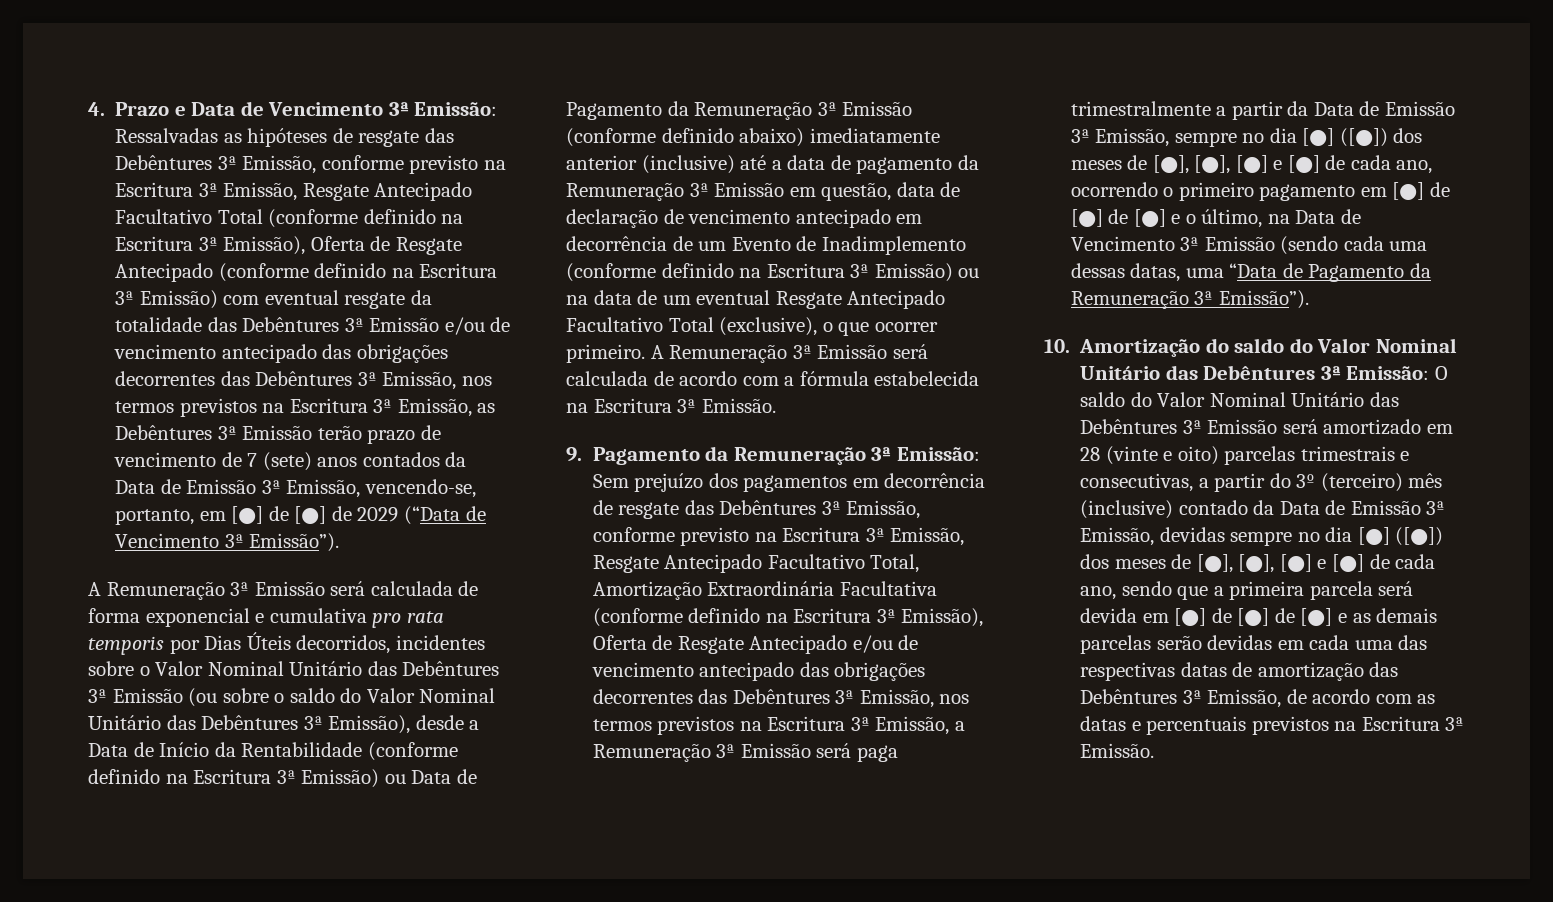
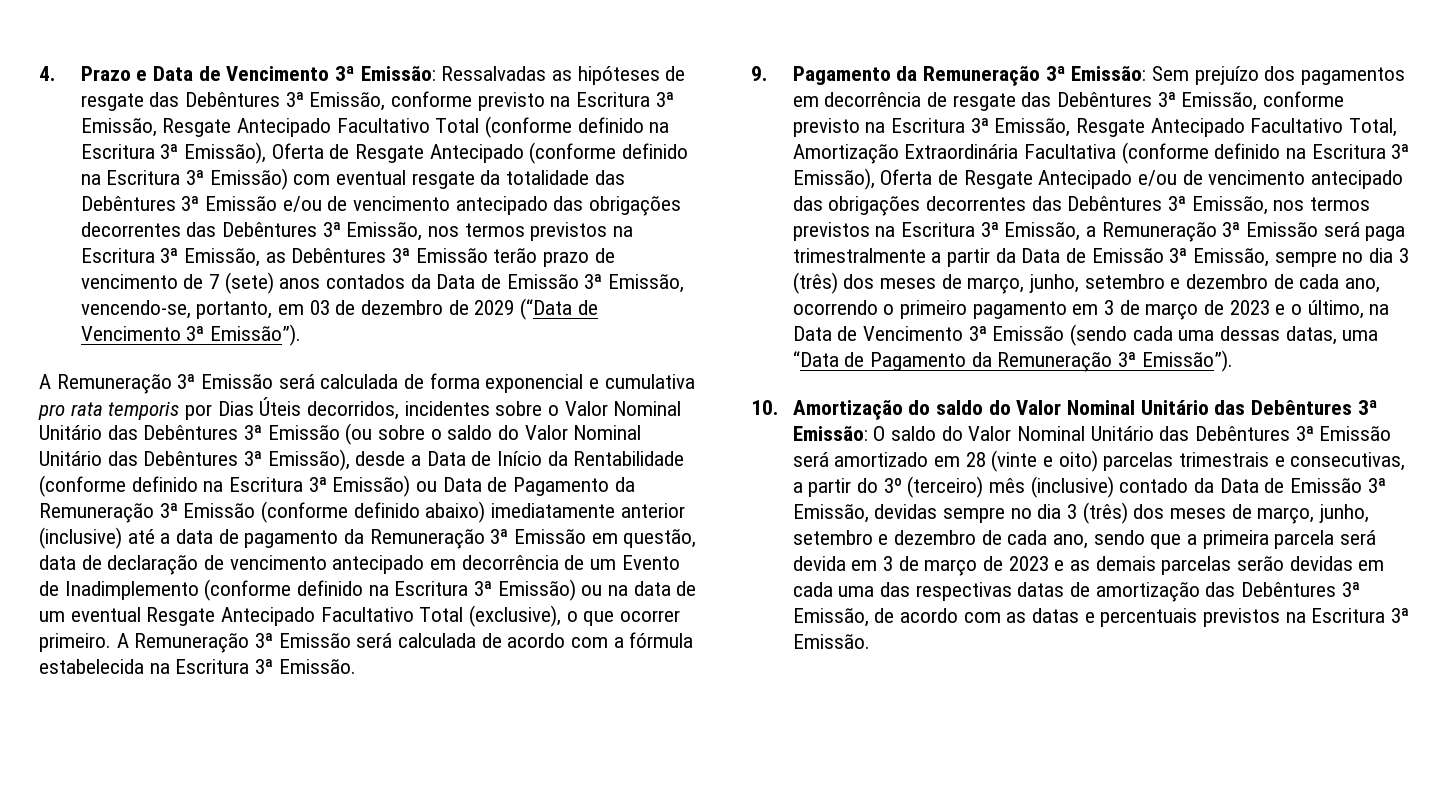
- Ressalvadas as hipóteses de resgate das Debêntures 3ª Emissão, conforme previsto na Escritura 3ª Emissão, Resgate Antecipado Facultativo Total (conforme definido na Escritura 3ª Emissão), Oferta de Resgate Antecipado (conforme definido na Escritura 3ª Emissão) com eventual resgate da totalidade das Debêntures 3ª Emissão e/ou de vencimento antecipado das obrigações decorrentes das Debêntures 3ª Emissão, nos termos previstos na Escritura 3ª Emissão, as Debêntures 3ª Emissão terão prazo de vencimento de 7 (sete) anos contados da Data de Emissão 3ª Emissão, vencendo-se, portanto, em [●] de [●] de 2029 (“Data de Vencimento 3ª Emissão”).
+ Ressalvadas as hipóteses de resgate das Debêntures 3ª Emissão, conforme previsto na Escritura 3ª Emissão, Resgate Antecipado Facultativo Total (conforme definido na Escritura 3ª Emissão), Oferta de Resgate Antecipado (conforme definido na Escritura 3ª Emissão) com eventual resgate da totalidade das Debêntures 3ª Emissão e/ou de vencimento antecipado das obrigações decorrentes das Debêntures 3ª Emissão, nos termos previstos na Escritura 3ª Emissão, as Debêntures 3ª Emissão terão prazo de vencimento de 7 (sete) anos contados da Data de Emissão 3ª Emissão, vencendo-se, portanto, em 03 de dezembro de 2029 (“Data de Vencimento 3ª Emissão”).
- Sem prejuízo dos pagamentos em decorrência de resgate das Debêntures 3ª Emissão, conforme previsto na Escritura 3ª Emissão, Resgate Antecipado Facultativo Total, Amortização Extraordinária Facultativa (conforme definido na Escritura 3ª Emissão), Oferta de Resgate Antecipado e/ou de vencimento antecipado das obrigações decorrentes das Debêntures 3ª Emissão, nos termos previstos na Escritura 3ª Emissão, a Remuneração 3ª Emissão será paga trimestralmente a partir da Data de Emissão 3ª Emissão, sempre no dia [●] ([●]) dos meses de [●], [●], [●] e [●] de cada ano, ocorrendo o primeiro pagamento em [●] de [●] de [●] e o último, na Data de Vencimento 3ª Emissão (sendo cada uma dessas datas, uma “Data de Pagamento da Remuneração 3ª Emissão”).
+ Sem prejuízo dos pagamentos em decorrência de resgate das Debêntures 3ª Emissão, conforme previsto na Escritura 3ª Emissão, Resgate Antecipado Facultativo Total, Amortização Extraordinária Facultativa (conforme definido na Escritura 3ª Emissão), Oferta de Resgate Antecipado e/ou de vencimento antecipado das obrigações decorrentes das Debêntures 3ª Emissão, nos termos previstos na Escritura 3ª Emissão, a Remuneração 3ª Emissão será paga trimestralmente a partir da Data de Emissão 3ª Emissão, sempre no dia 3 (três) dos meses de março, junho, setembro e dezembro de cada ano, ocorrendo o primeiro pagamento em 3 de março de 2023 e o último, na Data de Vencimento 3ª Emissão (sendo cada uma dessas datas, uma “Data de Pagamento da Remuneração 3ª Emissão”).
- O saldo do Valor Nominal Unitário das Debêntures 3ª Emissão será amortizado em 28 (vinte e oito) parcelas trimestrais e consecutivas, a partir do 3º (terceiro) mês (inclusive) contado da Data de Emissão 3ª Emissão, devidas sempre no dia [●] ([●]) dos meses de [●], [●], [●] e [●] de cada ano, sendo que a primeira parcela será devida em [●] de [●] de [●] e as demais parcelas serão devidas em cada uma das respectivas datas de amortização das Debêntures 3ª Emissão, de acordo com as datas e percentuais previstos na Escritura 3ª Emissão.
+ O saldo do Valor Nominal Unitário das Debêntures 3ª Emissão será amortizado em 28 (vinte e oito) parcelas trimestrais e consecutivas, a partir do 3º (terceiro) mês (inclusive) contado da Data de Emissão 3ª Emissão, devidas sempre no dia 3 (três) dos meses de março, junho, setembro e dezembro de cada ano, sendo que a primeira parcela será devida em 3 de março de 2023 e as demais parcelas serão devidas em cada uma das respectivas datas de amortização das Debêntures 3ª Emissão, de acordo com as datas e percentuais previstos na Escritura 3ª Emissão.

